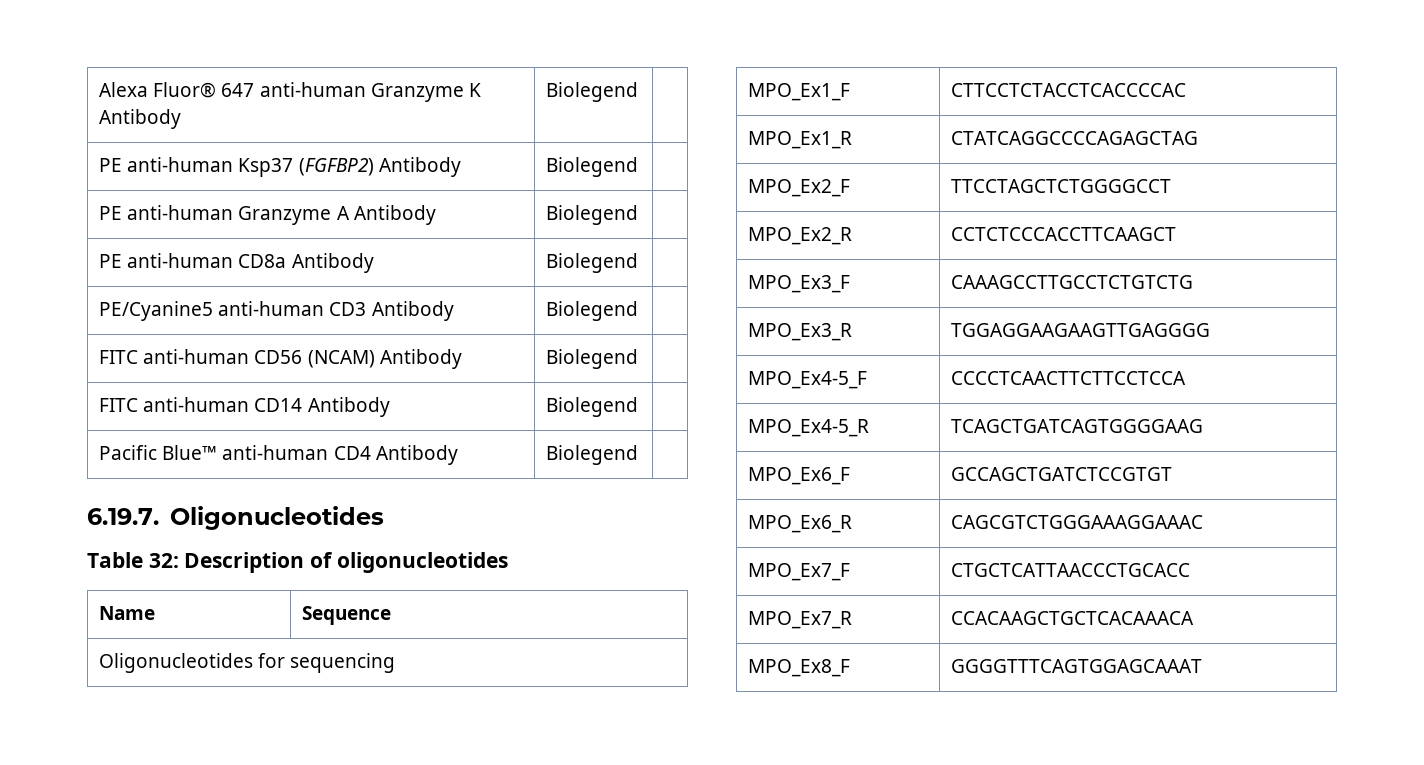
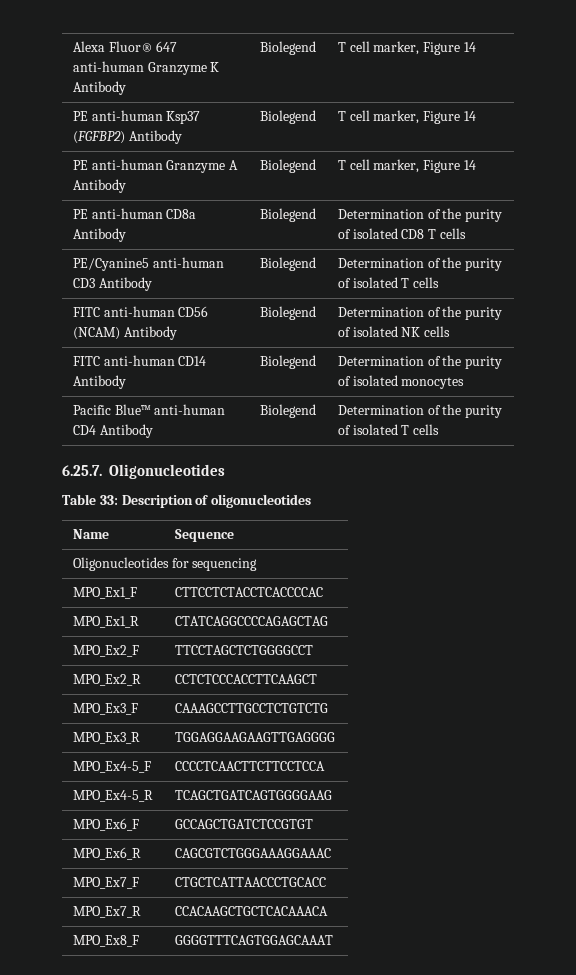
- Alexa Fluor® 647 anti-human Granzyme K Antibody | Biolegend |
+ Alexa Fluor® 647 anti-human Granzyme K Antibody | Biolegend | T cell marker, Figure 14
- PE anti-human Ksp37 (FGFBP2) Antibody | Biolegend |
+ PE anti-human Ksp37 (FGFBP2) Antibody | Biolegend | T cell marker, Figure 14
- PE anti-human Granzyme A Antibody | Biolegend |
+ PE anti-human Granzyme A Antibody | Biolegend | T cell marker, Figure 14
- PE anti-human CD8a Antibody | Biolegend |
+ PE anti-human CD8a Antibody | Biolegend | Determination of the purity of isolated CD8 T cells
- PE/Cyanine5 anti-human CD3 Antibody | Biolegend |
+ PE/Cyanine5 anti-human CD3 Antibody | Biolegend | Determination of the purity of isolated T cells
- FITC anti-human CD56 (NCAM) Antibody | Biolegend |
+ FITC anti-human CD56 (NCAM) Antibody | Biolegend | Determination of the purity of isolated NK cells
- FITC anti-human CD14 Antibody | Biolegend |
+ FITC anti-human CD14 Antibody | Biolegend | Determination of the purity of isolated monocytes
- Pacific Blue™ anti-human CD4 Antibody | Biolegend |
- 6.19.7. Oligonucleotides
+ Pacific Blue™ anti-human CD4 Antibody | Biolegend | Determination of the purity of isolated T cells
+ 6.25.7. Oligonucleotides
- Table 32: Description of oligonucleotides
+ Table 33: Description of oligonucleotides

